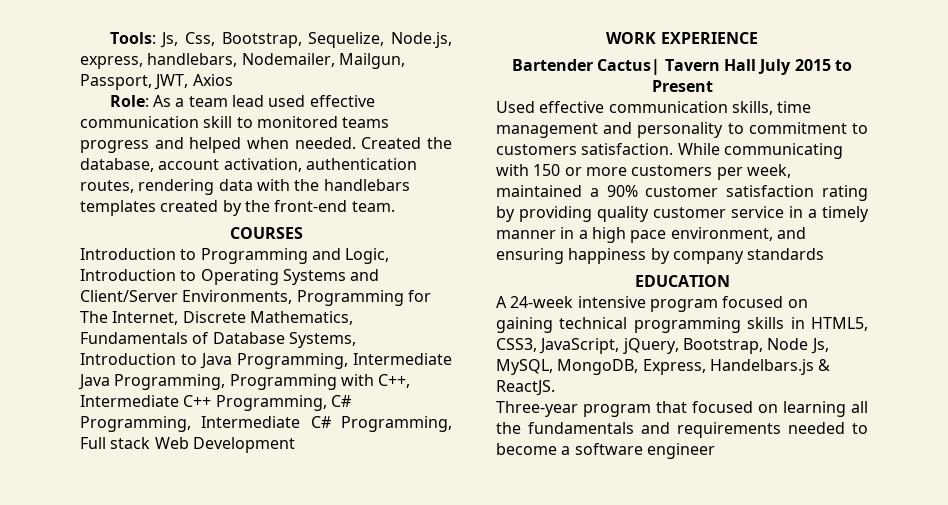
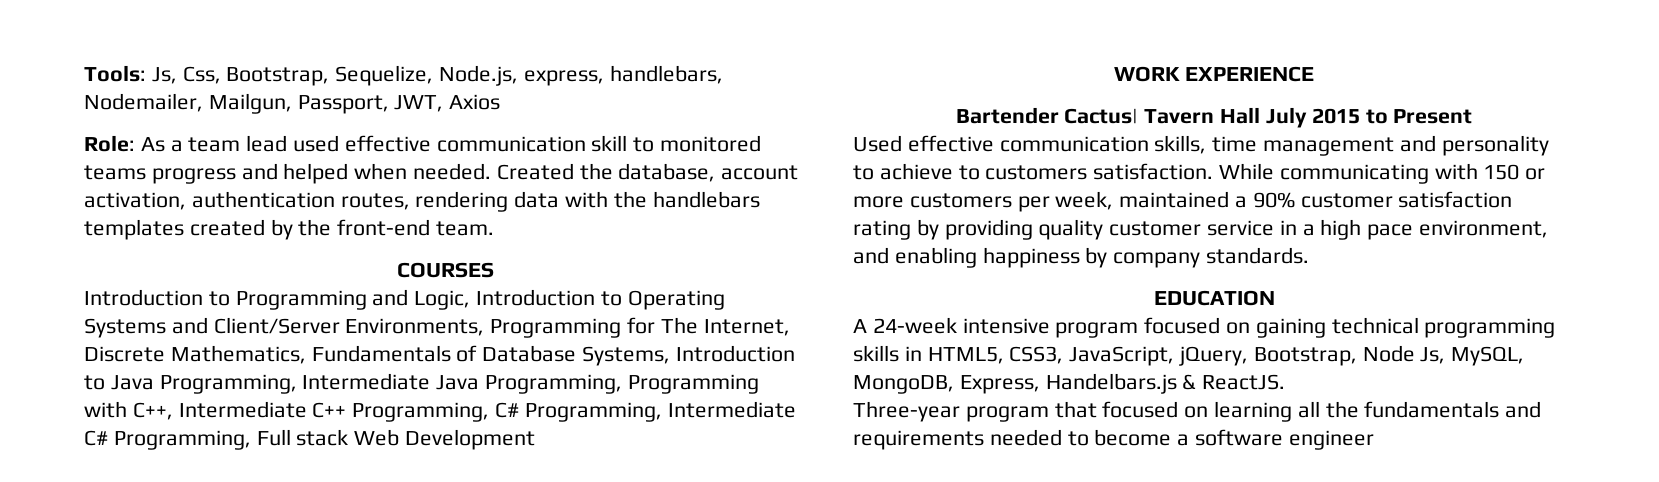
- Used effective communication skills, time management and personality to commitment to customers satisfaction.
+ Used effective communication skills, time management and personality to achieve to customers satisfaction.
- While communicating with 150 or more customers per week, maintained a 90% customer satisfaction rating by providing quality customer service in a timely manner in a high pace environment, and ensuring happiness by company standards
+ While communicating with 150 or more customers per week, maintained a 90% customer satisfaction rating by providing quality customer service in a high pace environment, and enabling happiness by company standards.

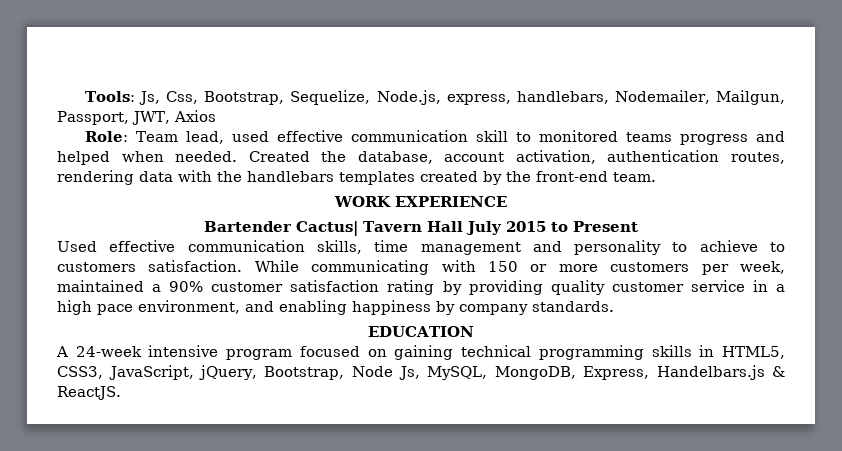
- Role: As a team lead used effective communication skill to monitored teams progress and helped when needed.
+ Role: Team lead, used effective communication skill to monitored teams progress and helped when needed.
- COURSES
- Introduction to Programming and Logic, Introduction to Operating Systems and Client/Server Environments, Programming for The Internet, Discrete Mathematics, Fundamentals of Database Systems, Introduction to Java Programming, Intermediate Java Programming, Programming with C++, Intermediate C++ Programming, C# Programming, Intermediate C# Programming, Full stack Web Development
- Three-year program that focused on learning all the fundamentals and requirements needed to become a software engineer

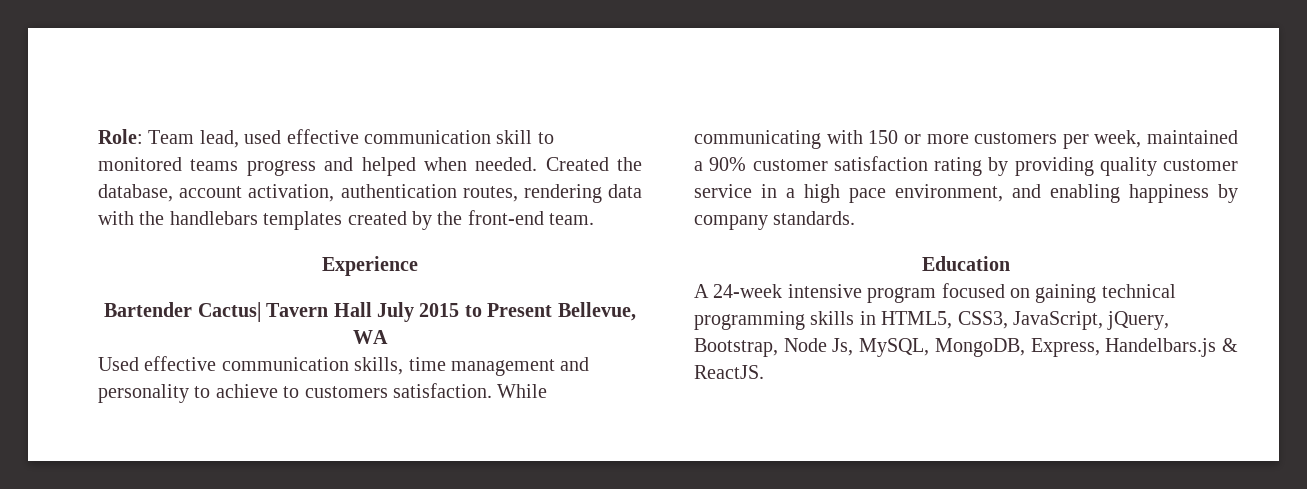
- Tools: Js, Css, Bootstrap, Sequelize, Node.js, express, handlebars, Nodemailer, Mailgun, Passport, JWT, Axios
- WORK EXPERIENCE
+ Experience
- Bartender Cactus| Tavern Hall July 2015 to Present
+ Bartender Cactus| Tavern Hall July 2015 to Present Bellevue, WA
- EDUCATION
+ Education

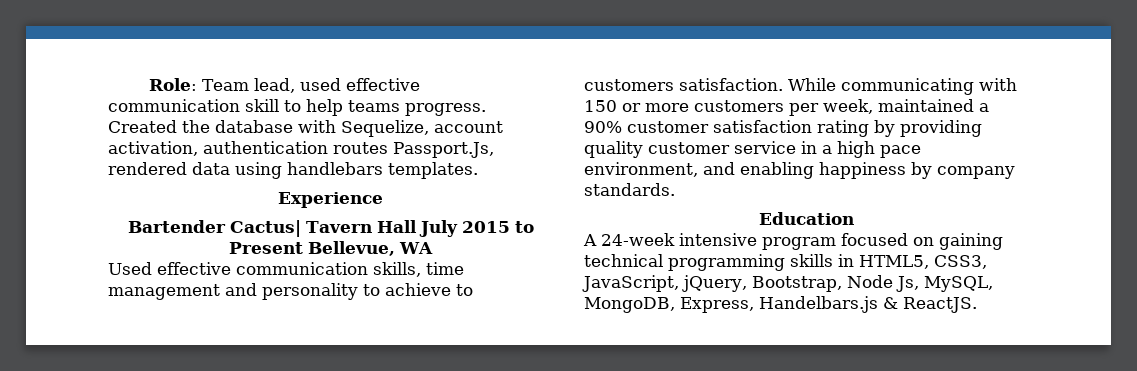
- Role: Team lead, used effective communication skill to monitored teams progress and helped when needed. Created the database, account activation, authentication routes, rendering data with the handlebars templates created by the front-end team.
+ Role: Team lead, used effective communication skill to help teams progress. Created the database with Sequelize, account activation, authentication routes Passport.Js, rendered data using handlebars templates.

